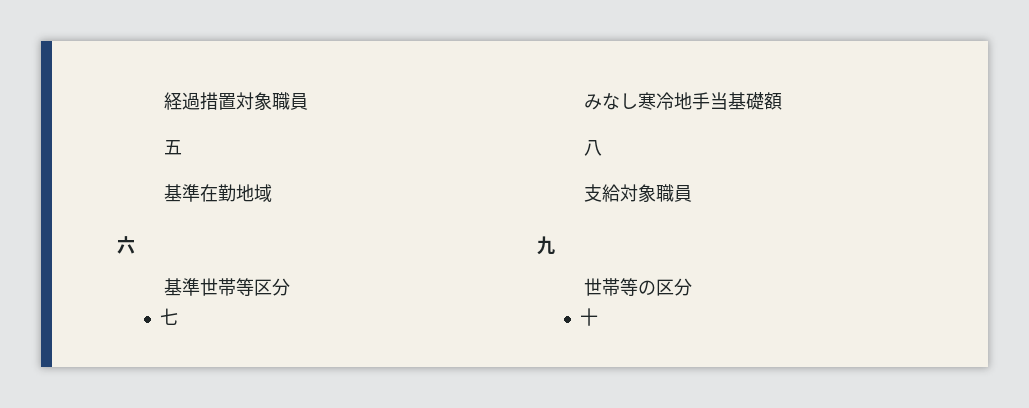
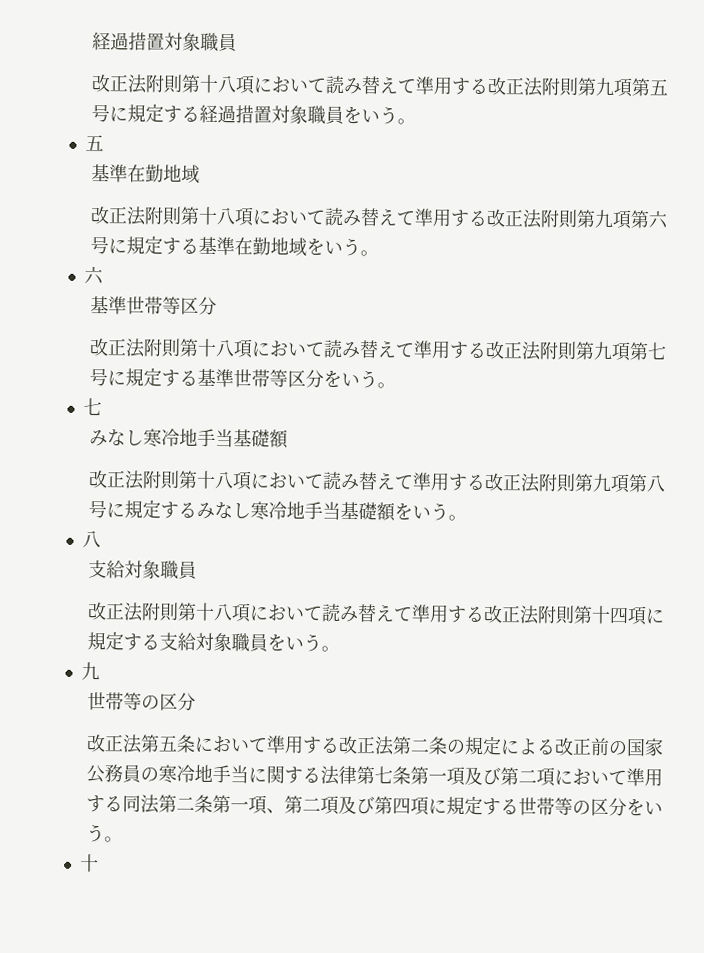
+ 改正法附則第十八項において読み替えて準用する改正法附則第九項第五号に規定する経過措置対象職員をいう。
  五
  基準在勤地域
+ 改正法附則第十八項において読み替えて準用する改正法附則第九項第六号に規定する基準在勤地域をいう。
  六
  基準世帯等区分
+ 改正法附則第十八項において読み替えて準用する改正法附則第九項第七号に規定する基準世帯等区分をいう。
+ 改正法附則第十八項において読み替えて準用する改正法附則第九項第八号に規定するみなし寒冷地手当基礎額をいう。
  八
  支給対象職員
+ 改正法附則第十八項において読み替えて準用する改正法附則第十四項に規定する支給対象職員をいう。
  九
  世帯等の区分
+ 改正法第五条において準用する改正法第二条の規定による改正前の国家公務員の寒冷地手当に関する法律第七条第一項及び第二項において準用する同法第二条第一項、第二項及び第四項に規定する世帯等の区分をいう。

